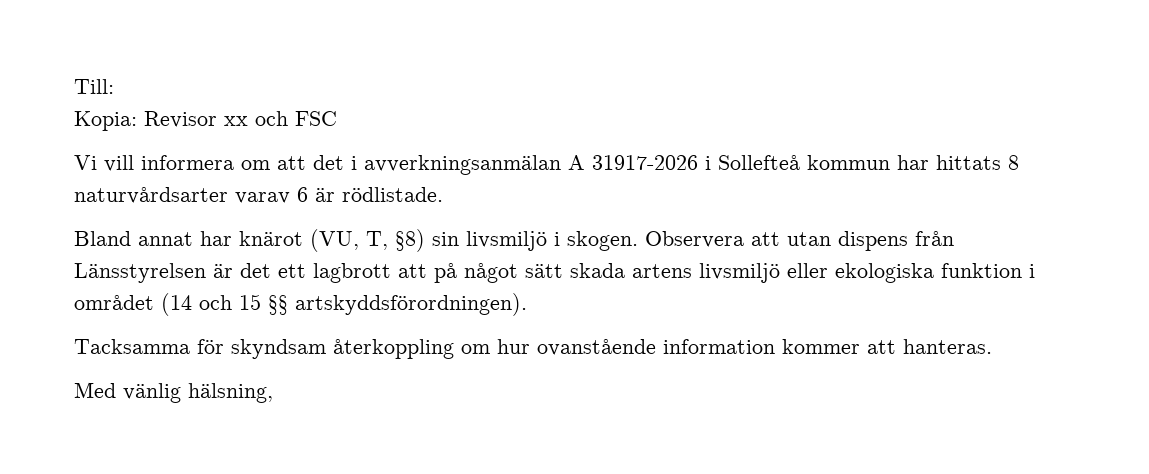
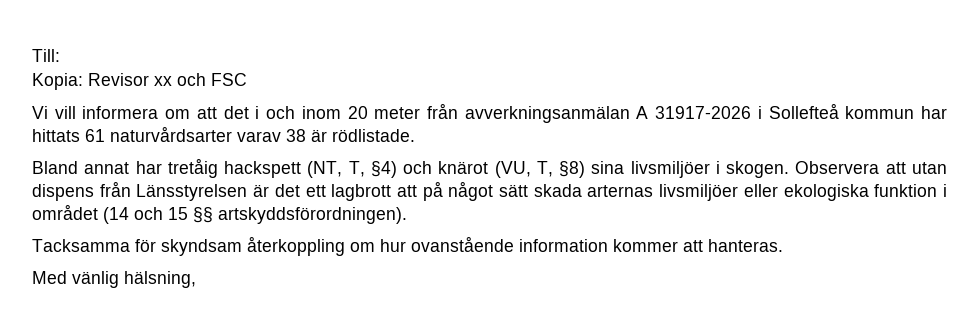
- Vi vill informera om att det i avverkningsanmälan A 31917-2026 i Sollefteå kommun har hittats 8 naturvårdsarter varav 6 är rödlistade.
+ Vi vill informera om att det i och inom 20 meter från avverkningsanmälan A 31917-2026 i Sollefteå kommun har hittats 61 naturvårdsarter varav 38 är rödlistade.
- Bland annat har knärot (VU, T, §8) sin livsmiljö i skogen.
+ Bland annat har tretåig hackspett (NT, T, §4) och knärot (VU, T, §8) sina livsmiljöer i skogen.
- Observera att utan dispens från Länsstyrelsen är det ett lagbrott att på något sätt skada artens livsmiljö eller ekologiska funktion i området (14 och 15 §§ artskyddsförordningen).
+ Observera att utan dispens från Länsstyrelsen är det ett lagbrott att på något sätt skada arternas livsmiljöer eller ekologiska funktion i området (14 och 15 §§ artskyddsförordningen).

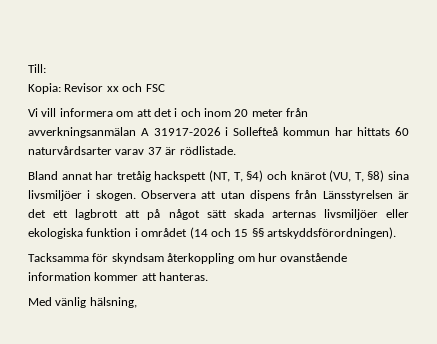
- Vi vill informera om att det i och inom 20 meter från avverkningsanmälan A 31917-2026 i Sollefteå kommun har hittats 61 naturvårdsarter varav 38 är rödlistade.
+ Vi vill informera om att det i och inom 20 meter från avverkningsanmälan A 31917-2026 i Sollefteå kommun har hittats 60 naturvårdsarter varav 37 är rödlistade.

